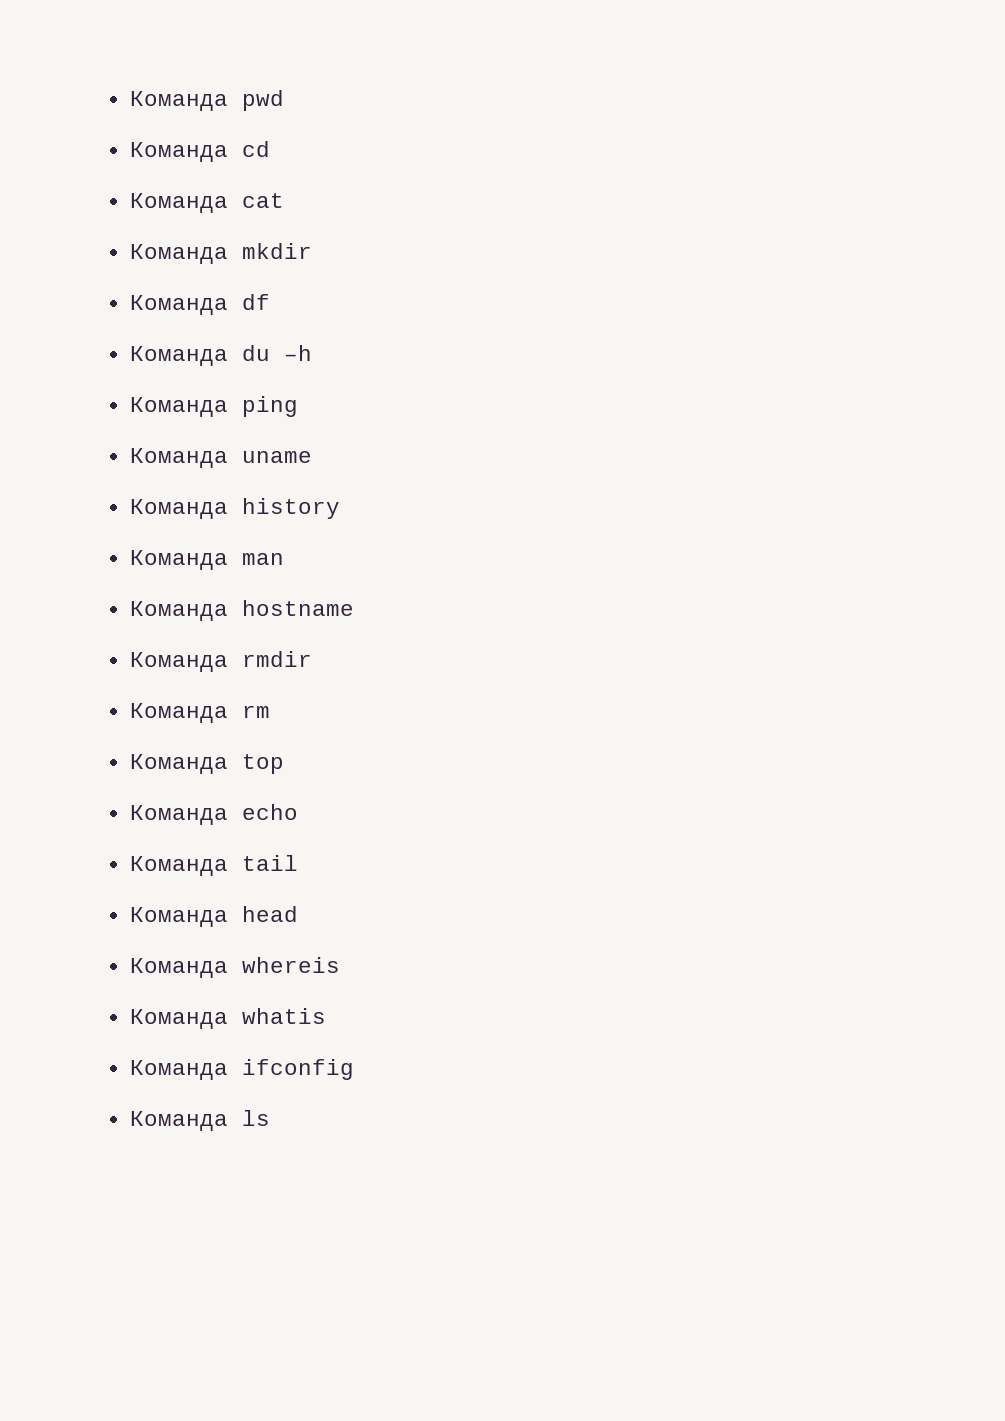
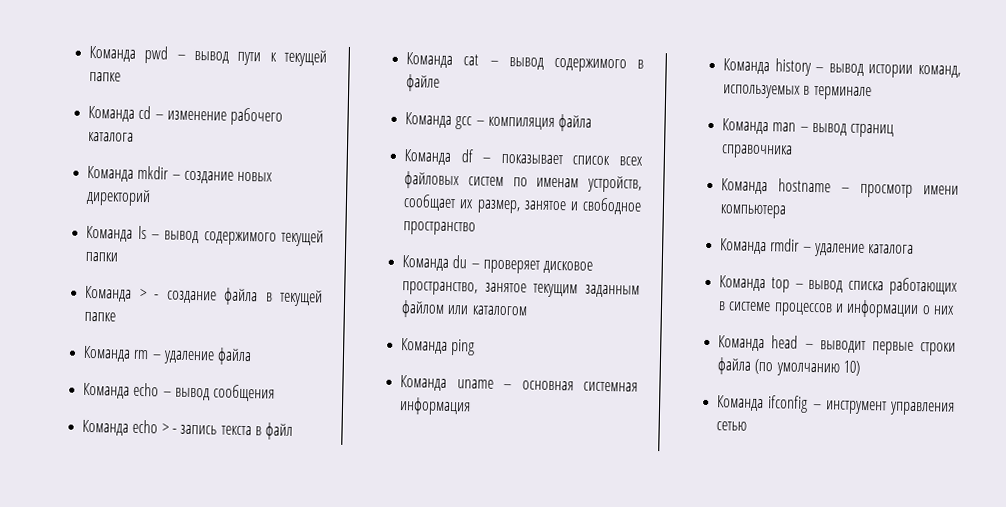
- Команда pwd
- Команда cd
- Команда cat
- Команда mkdir
- Команда df
- Команда du –h
+ Команда pwd – вывод пути к текущей папке
+ Команда cd – изменение рабочего каталога
+ Команда mkdir – создание новых директорий
+ Команда ls – вывод содержимого текущей папки
+ Команда > - создание файла в текущей папке
+ Команда rm – удаление файла
+ Команда echo – вывод сообщения
+ Команда echo > - запись текста в файл
+ Команда cat – вывод содержимого в файле
+ Команда gcc – компиляция файла
+ Команда df – показывает список всех файловых систем по именам устройств, сообщает их размер, занятое и свободное пространство
+ Команда du – проверяет дисковое пространство, занятое текущим заданным файлом или каталогом
  Команда ping
- Команда uname
- Команда history
- Команда man
- Команда hostname
+ Команда uname – основная системная информация
+ Команда history – вывод истории команд, используемых в терминале
+ Команда man – вывод страниц справочника
+ Команда hostname – просмотр имени компьютера
- Команда rmdir
- Команда rm
+ Команда rmdir – удаление каталога
- Команда top
- Команда echo
- Команда tail
- Команда head
- Команда whereis
- Команда whatis
- Команда ifconfig
- Команда ls
+ Команда top – вывод списка работающих в системе процессов и информации о них
+ Команда head – выводит первые строки файла (по умолчанию 10)
+ Команда ifconfig – инструмент управления сетью

